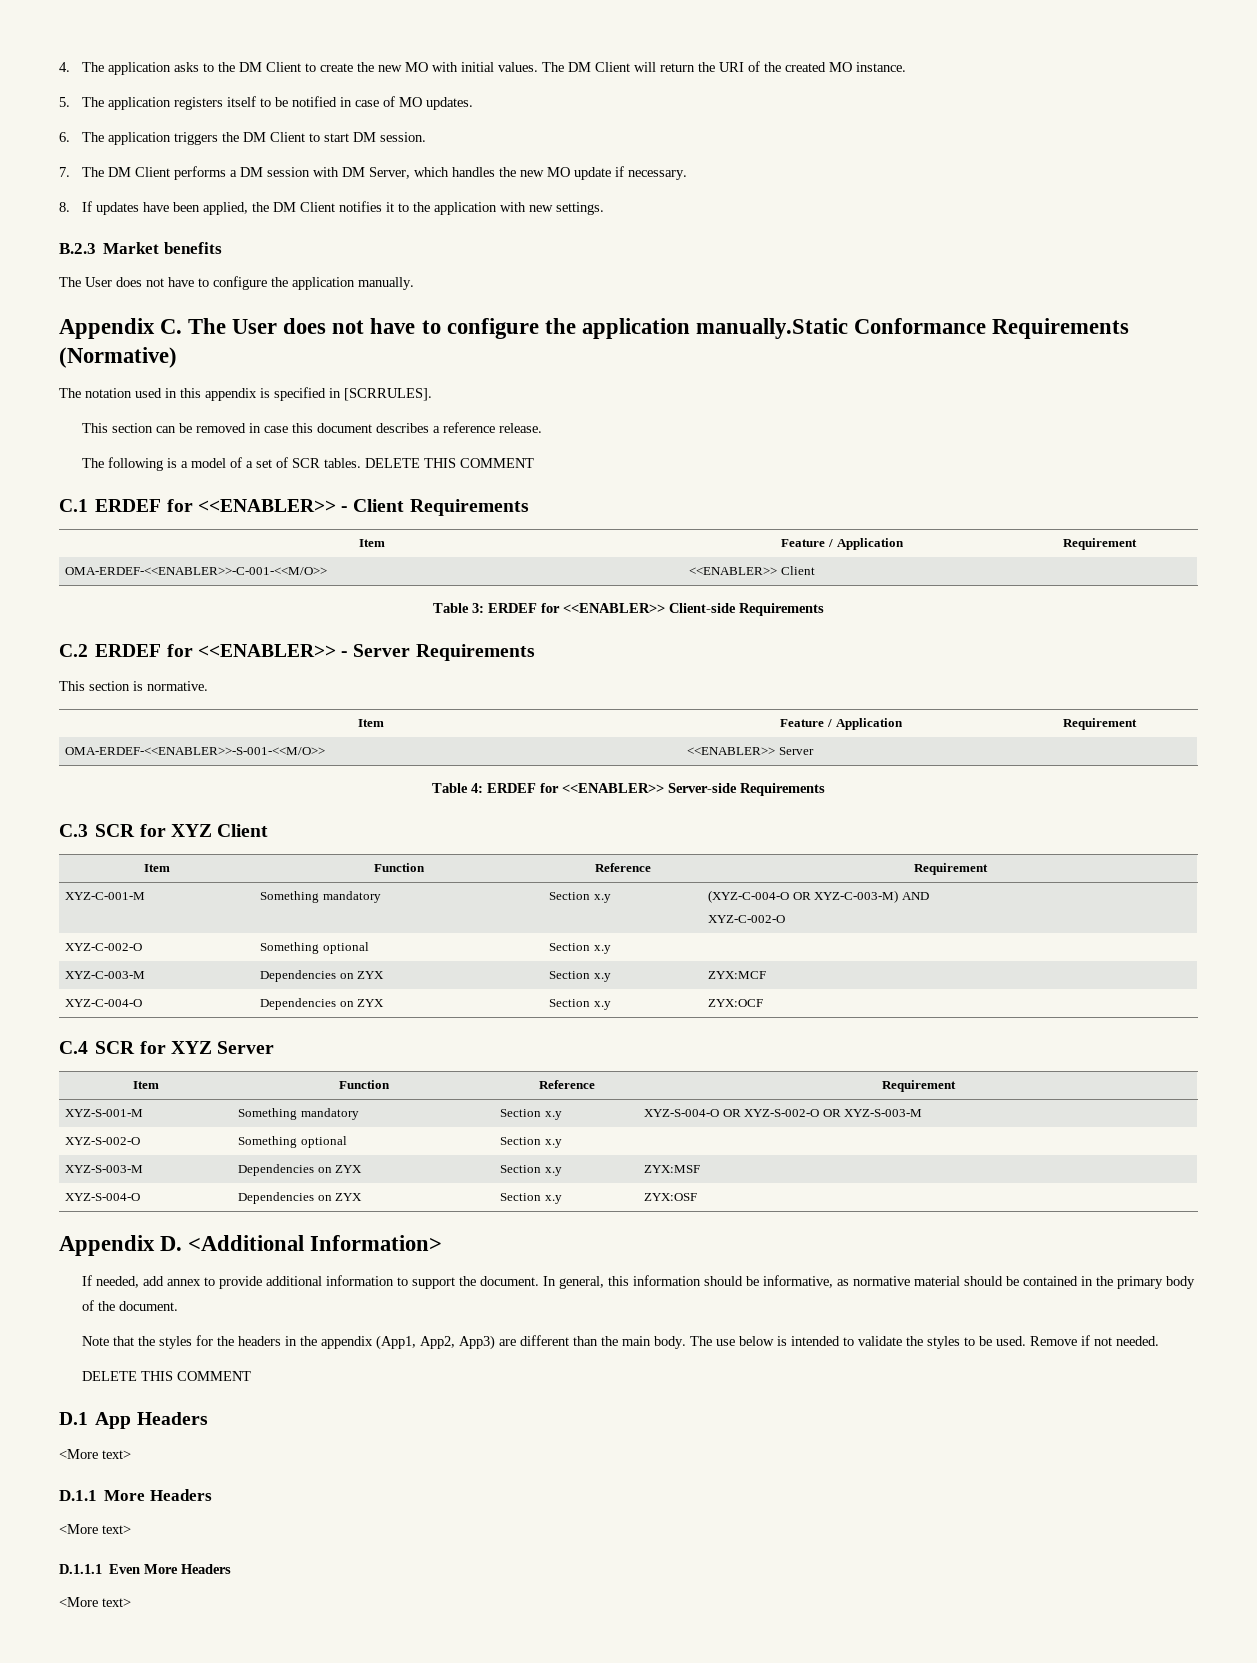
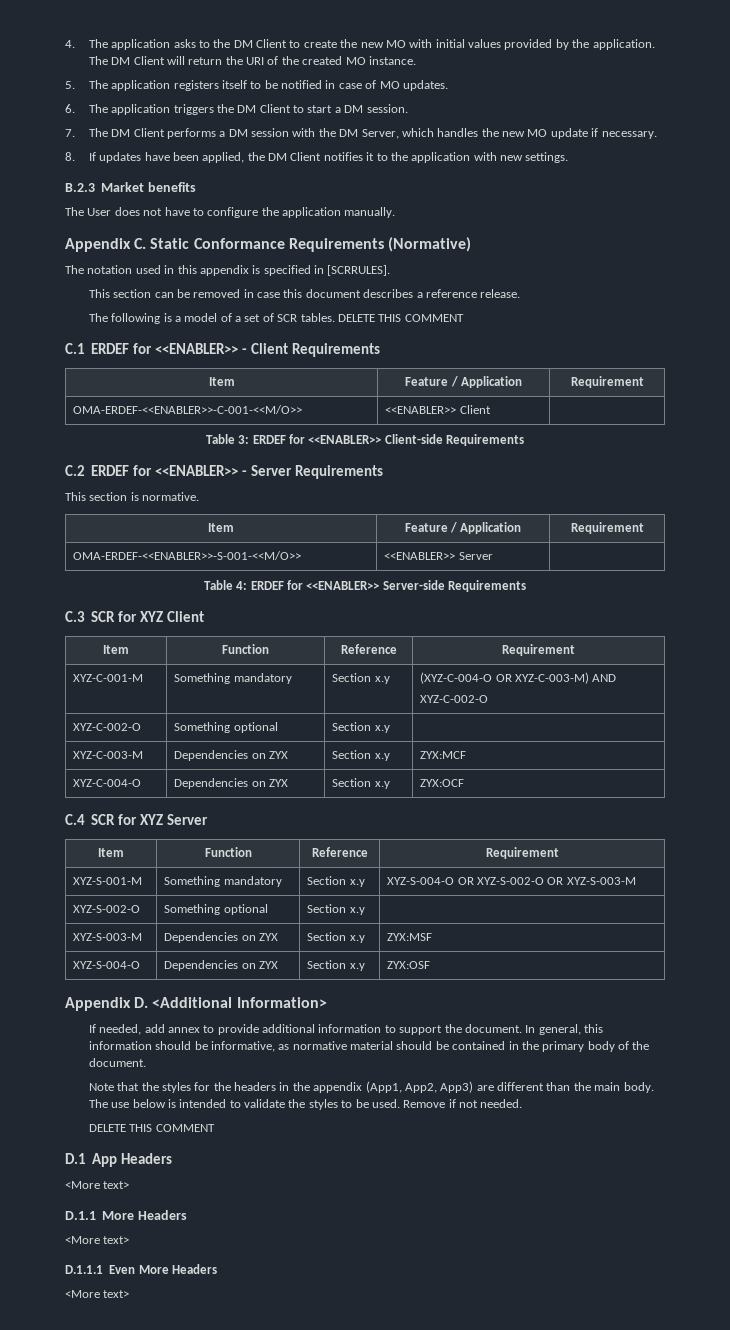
- 4. The application asks to the DM Client to create the new MO with initial values.
+ 4. The application asks to the DM Client to create the new MO with initial values provided by the application.
- 6. The application triggers the DM Client to start DM session.
+ 6. The application triggers the DM Client to start a DM session.
- 7. The DM Client performs a DM session with DM Server, which handles the new MO update if necessary.
+ 7. The DM Client performs a DM session with the DM Server, which handles the new MO update if necessary.
- Appendix C. The User does not have to configure the application manually.Static Conformance Requirements (Normative)
+ Appendix C. Static Conformance Requirements (Normative)

